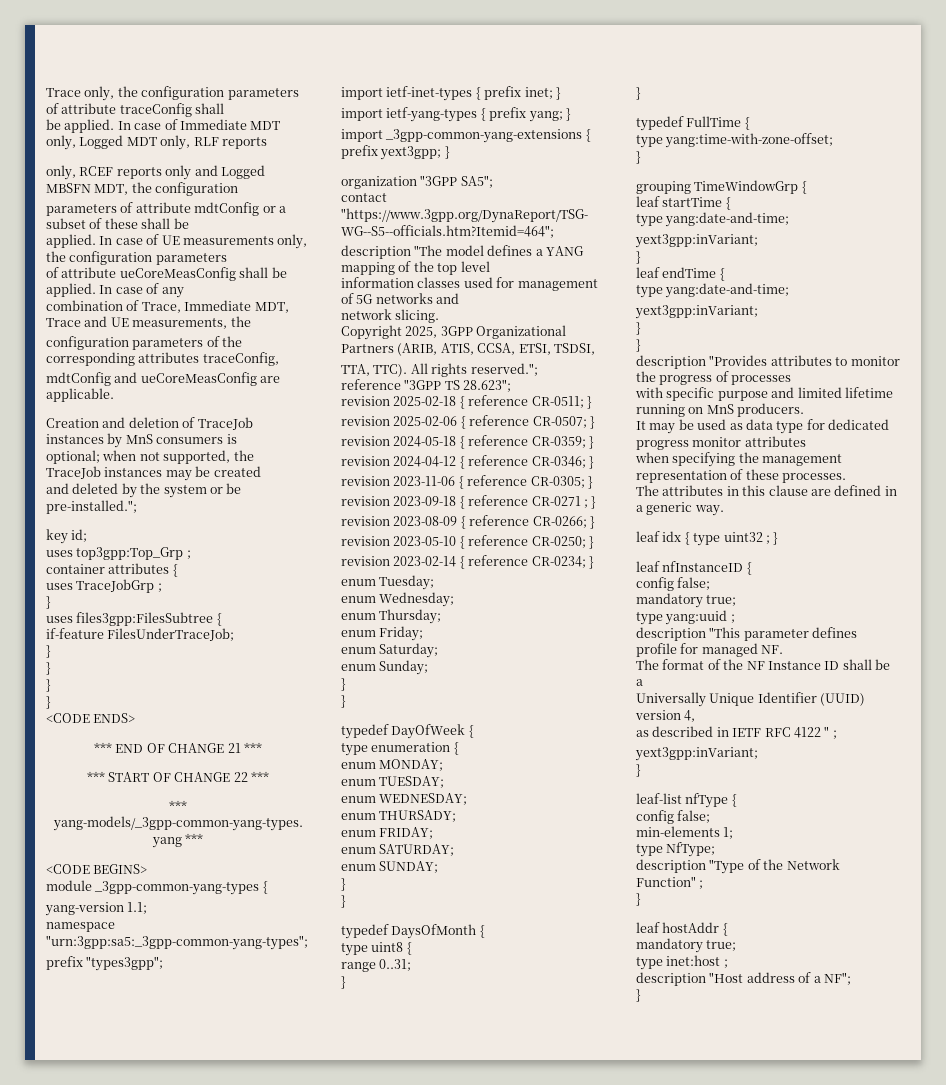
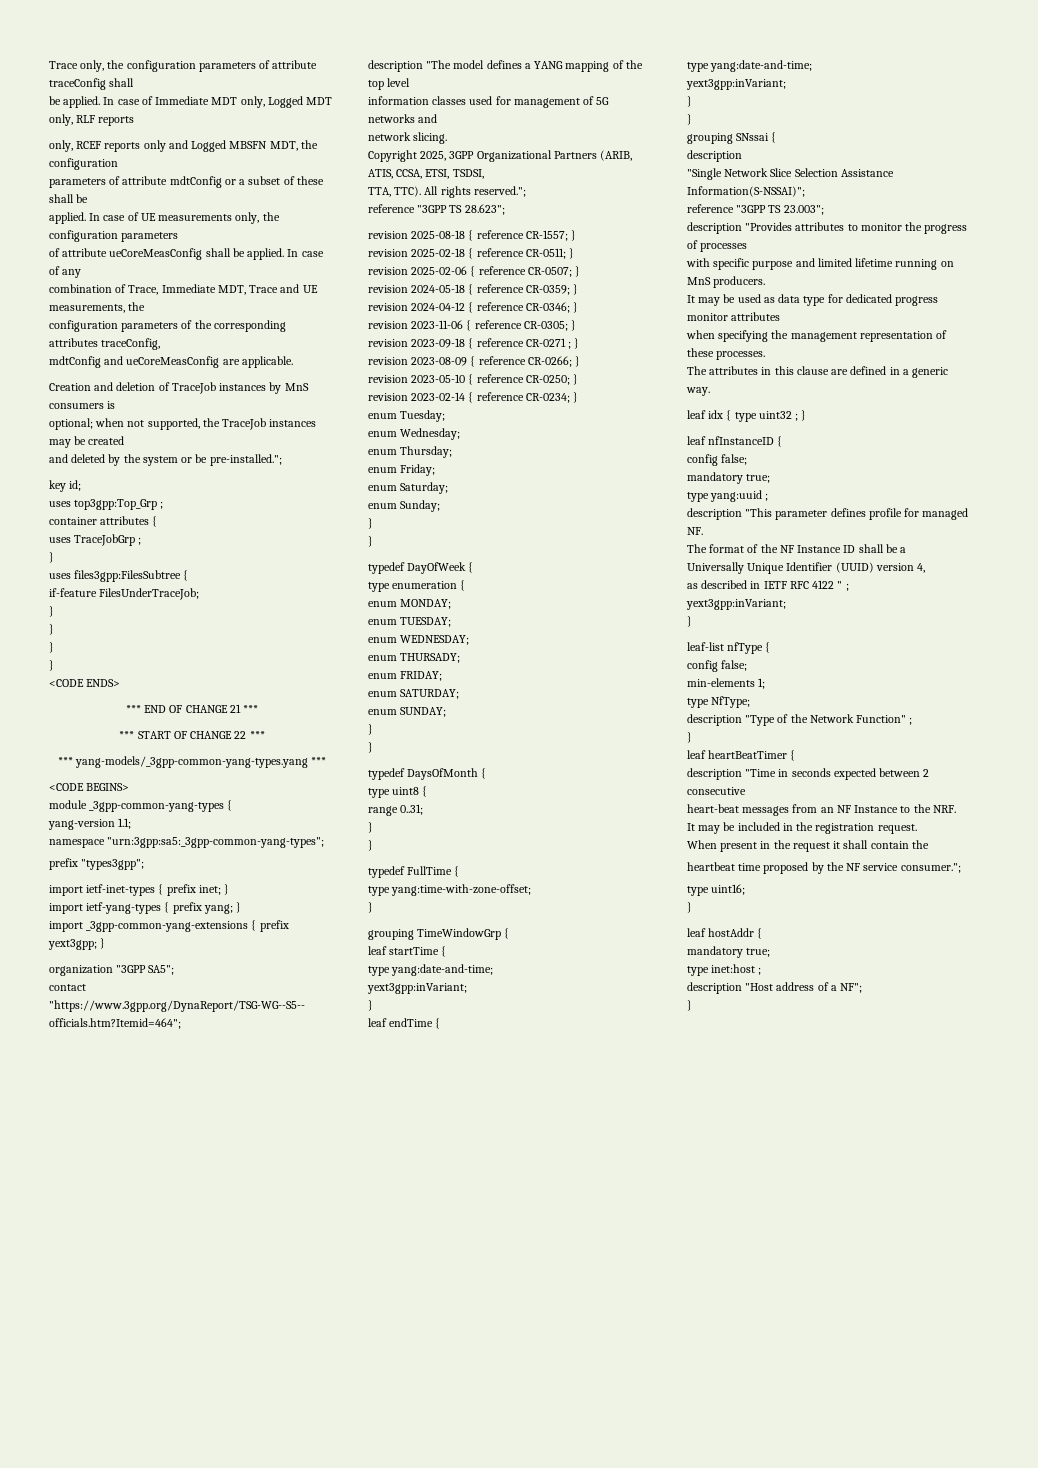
+ revision 2025-08-18 { reference CR-1557; }
+ grouping SNssai {
+ description
+ "Single Network Slice Selection Assistance Information(S-NSSAI)";
+ reference "3GPP TS 23.003";
+ leaf heartBeatTimer {
+ description "Time in seconds expected between 2 consecutive
+ heart-beat messages from an NF Instance to the NRF.
+ It may be included in the registration request.
+ When present in the request it shall contain the
+ heartbeat time proposed by the NF service consumer.";
+ type uint16;
+ }

